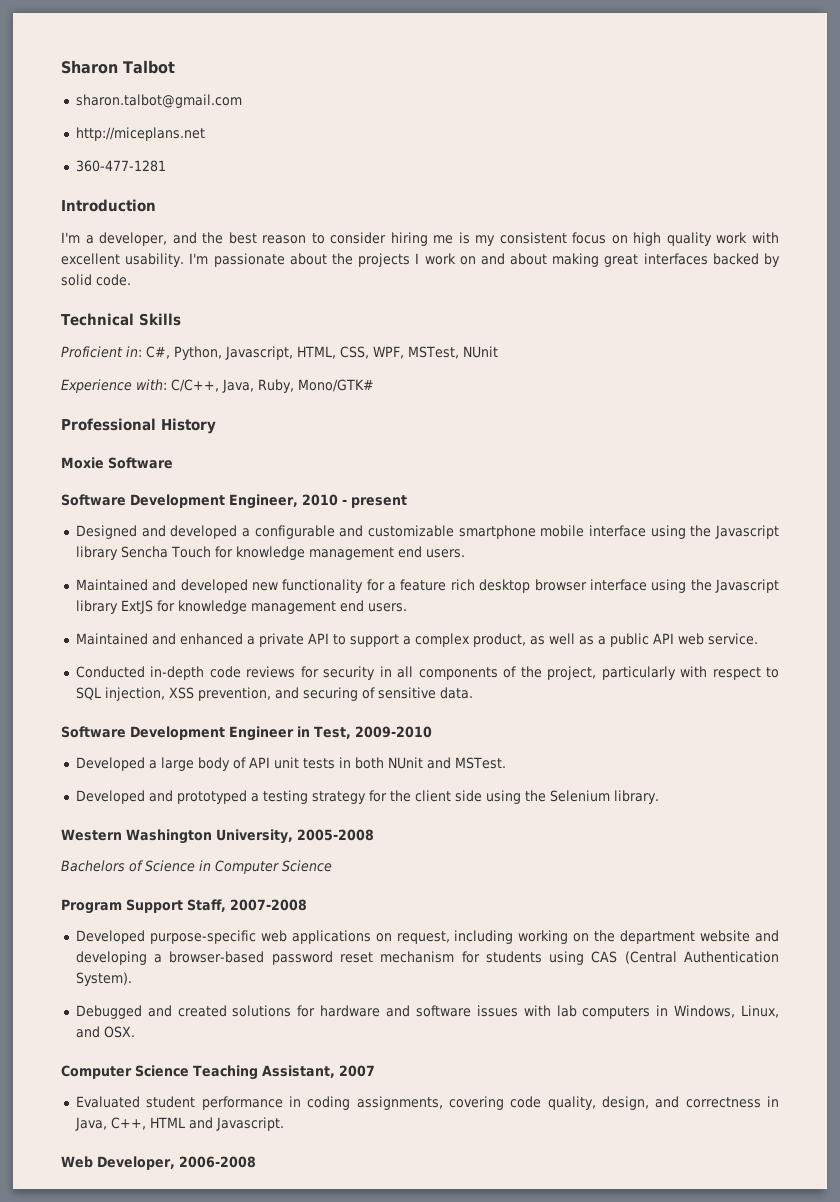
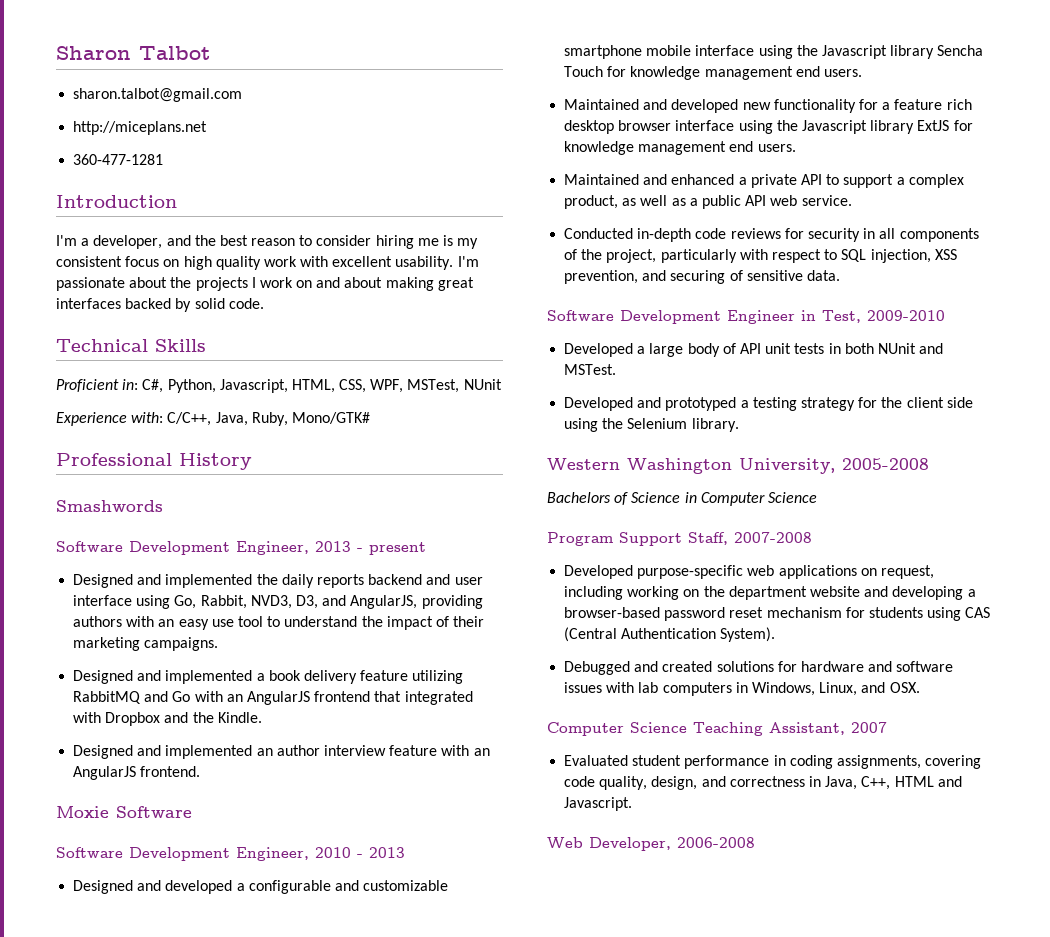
+ Smashwords
+ Software Development Engineer, 2013 - present
+ Designed and implemented the daily reports backend and user interface using Go, Rabbit, NVD3, D3, and AngularJS, providing authors with an easy use tool to understand the impact of their marketing campaigns.
+ Designed and implemented a book delivery feature utilizing RabbitMQ and Go with an AngularJS frontend that integrated with Dropbox and the Kindle.
+ Designed and implemented an author interview feature with an AngularJS frontend.
- Software Development Engineer, 2010 - present
+ Software Development Engineer, 2010 - 2013

